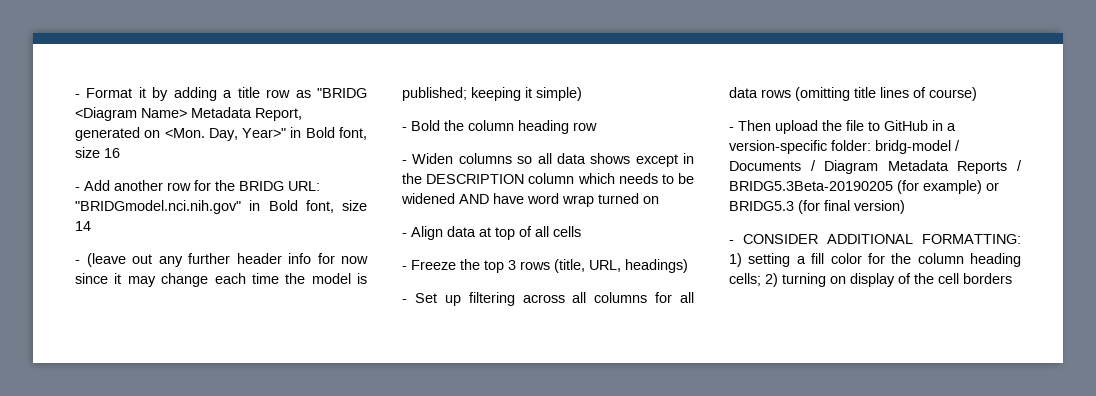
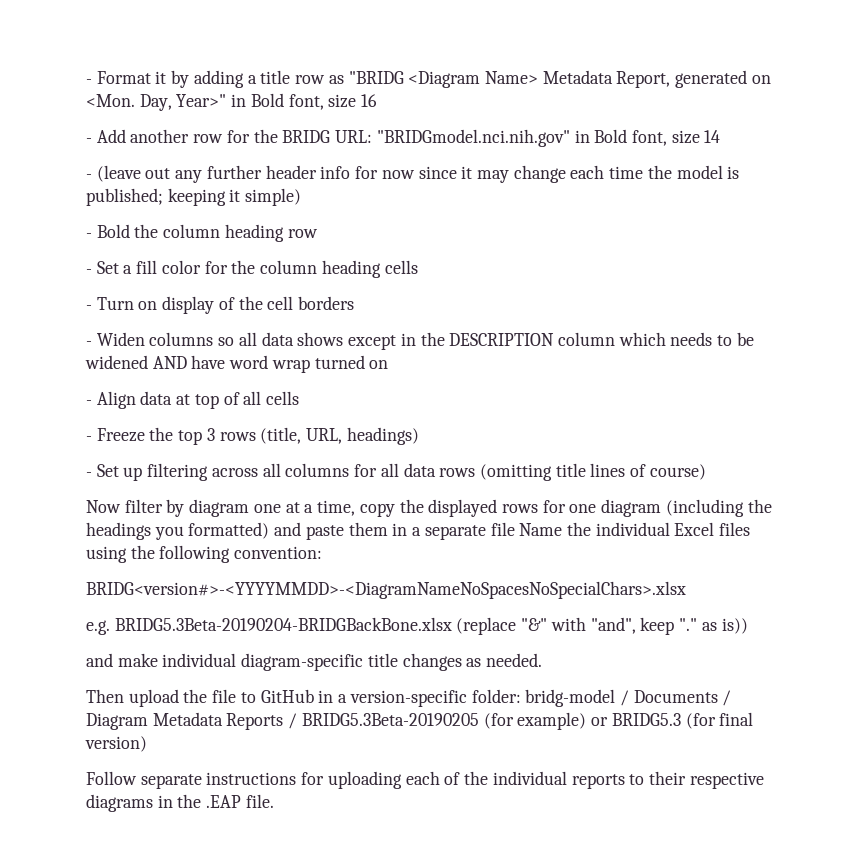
+ - Set a fill color for the column heading cells
+ - Turn on display of the cell borders
- - Then upload the file to GitHub in a version-specific folder: bridg-model / Documents / Diagram Metadata Reports / BRIDG5.3Beta-20190205 (for example) or BRIDG5.3 (for final version)
+ Now filter by diagram one at a time, copy the displayed rows for one diagram (including the headings you formatted) and paste them in a separate file Name the individual Excel files using the following convention:
+ BRIDG<version#>-<YYYYMMDD>-<DiagramNameNoSpacesNoSpecialChars>.xlsx
+ e.g. BRIDG5.3Beta-20190204-BRIDGBackBone.xlsx (replace "&" with "and", keep "." as is))
+ and make individual diagram-specific title changes as needed.
+ Then upload the file to GitHub in a version-specific folder: bridg-model / Documents / Diagram Metadata Reports / BRIDG5.3Beta-20190205 (for example) or BRIDG5.3 (for final version)
- - CONSIDER ADDITIONAL FORMATTING: 1) setting a fill color for the column heading cells; 2) turning on display of the cell borders
+ Follow separate instructions for uploading each of the individual reports to their respective diagrams in the .EAP file.

